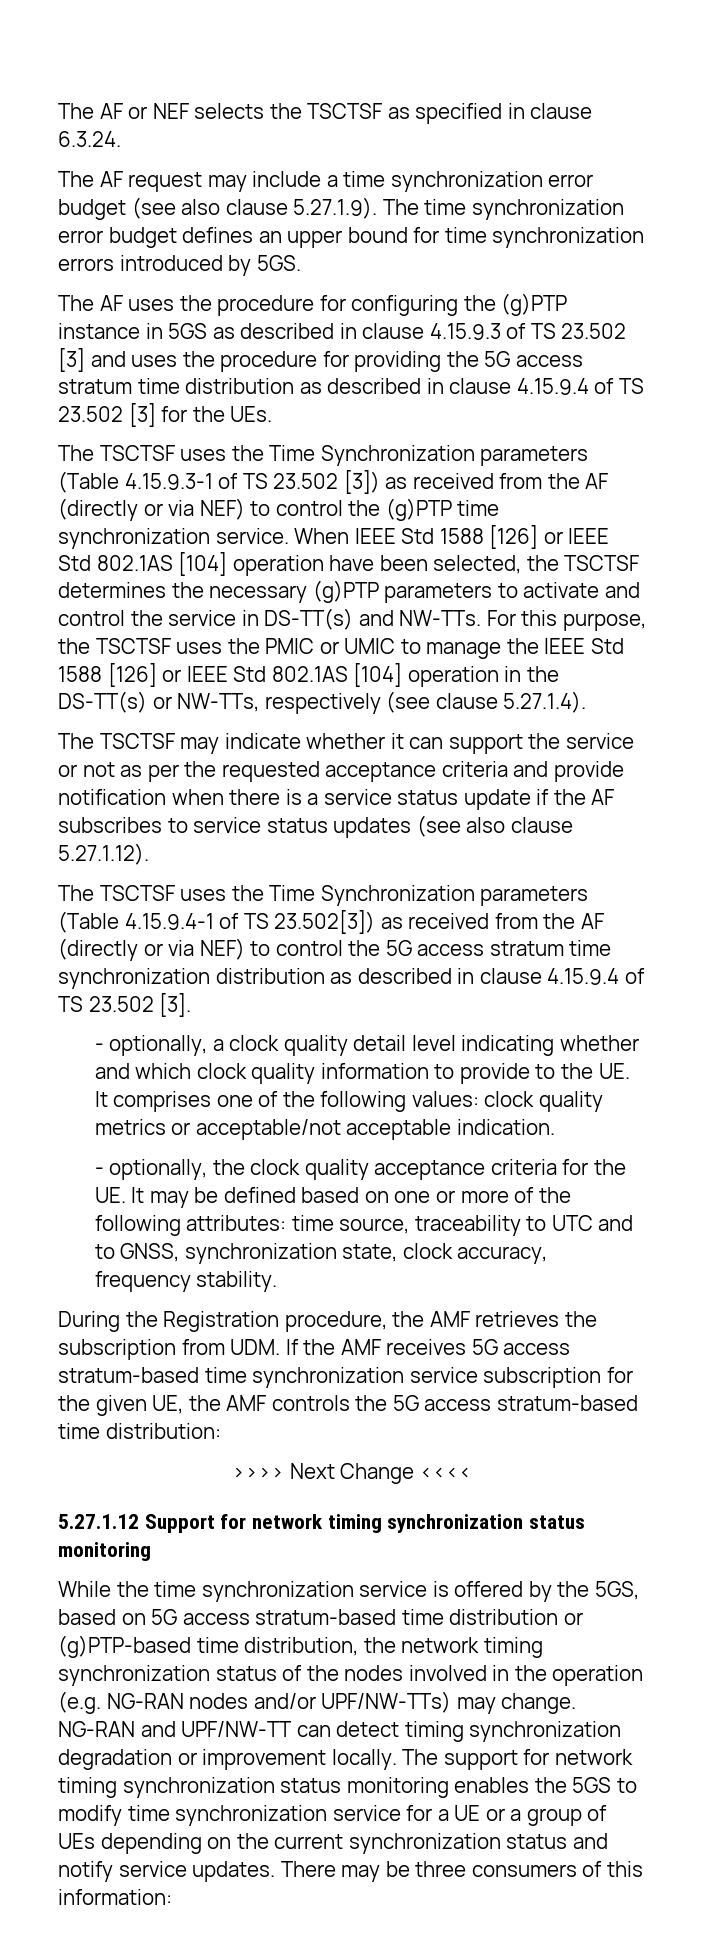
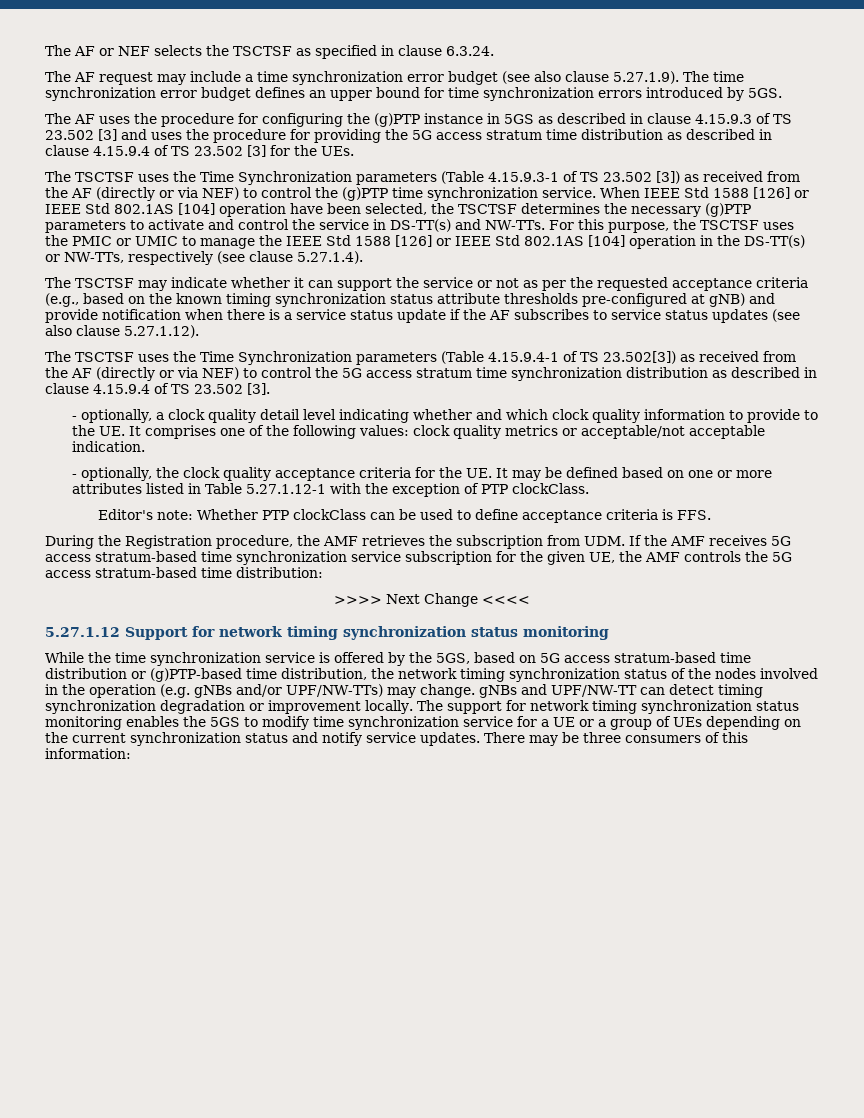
- The TSCTSF may indicate whether it can support the service or not as per the requested acceptance criteria and provide notification when there is a service status update if the AF subscribes to service status updates (see also clause 5.27.1.12).
+ The TSCTSF may indicate whether it can support the service or not as per the requested acceptance criteria (e.g., based on the known timing synchronization status attribute thresholds pre-configured at gNB) and provide notification when there is a service status update if the AF subscribes to service status updates (see also clause 5.27.1.12).
- - optionally, the clock quality acceptance criteria for the UE. It may be defined based on one or more of the following attributes: time source, traceability to UTC and to GNSS, synchronization state, clock accuracy, frequency stability.
+ - optionally, the clock quality acceptance criteria for the UE. It may be defined based on one or more attributes listed in Table 5.27.1.12-1 with the exception of PTP clockClass.
+ Editor's note: Whether PTP clockClass can be used to define acceptance criteria is FFS.
- While the time synchronization service is offered by the 5GS, based on 5G access stratum-based time distribution or (g)PTP-based time distribution, the network timing synchronization status of the nodes involved in the operation (e.g. NG-RAN nodes and/or UPF/NW-TTs) may change. NG-RAN and UPF/NW-TT can detect timing synchronization degradation or improvement locally.
+ While the time synchronization service is offered by the 5GS, based on 5G access stratum-based time distribution or (g)PTP-based time distribution, the network timing synchronization status of the nodes involved in the operation (e.g. gNBs and/or UPF/NW-TTs) may change. gNBs and UPF/NW-TT can detect timing synchronization degradation or improvement locally.

